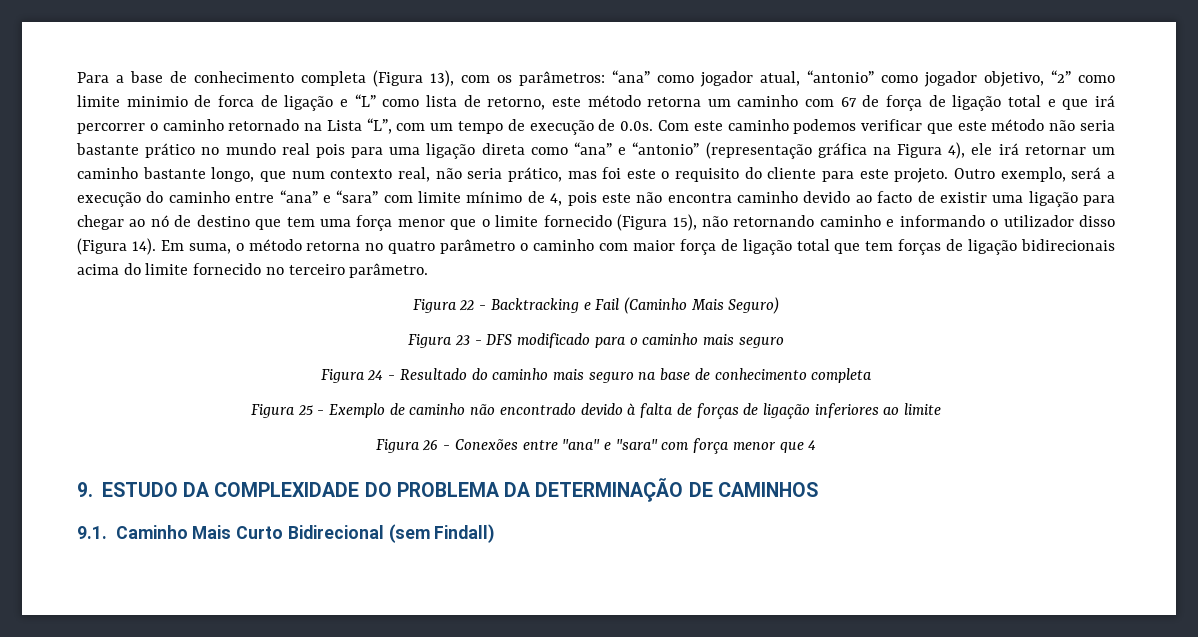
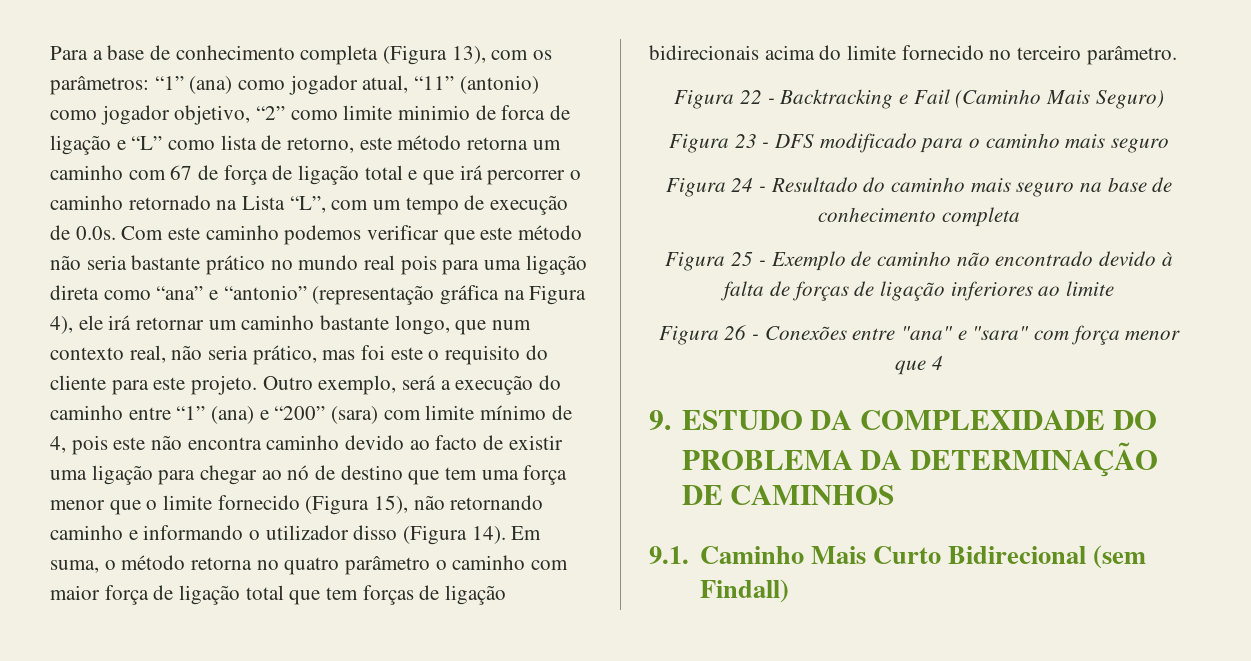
- “ana” como jogador atual, “antonio” como jogador objetivo, “2” como limite minimio de forca de ligação e “L” como lista de retorno, este método retorna um caminho com 67 de força de ligação total e que irá percorrer o caminho retornado na Lista “L”, com um tempo de execução de 0.0s. Com este caminho podemos verificar que este método não seria bastante prático no mundo real pois para uma ligação direta como “ana” e “antonio” (representação gráfica na Figura 4), ele irá retornar um caminho bastante longo, que num contexto real, não seria prático, mas foi este o requisito do cliente para este projeto.
+ “1” (ana) como jogador atual, “11” (antonio) como jogador objetivo, “2” como limite minimio de forca de ligação e “L” como lista de retorno, este método retorna um caminho com 67 de força de ligação total e que irá percorrer o caminho retornado na Lista “L”, com um tempo de execução de 0.0s. Com este caminho podemos verificar que este método não seria bastante prático no mundo real pois para uma ligação direta como “ana” e “antonio” (representação gráfica na Figura 4), ele irá retornar um caminho bastante longo, que num contexto real, não seria prático, mas foi este o requisito do cliente para este projeto.
- Outro exemplo, será a execução do caminho entre “ana” e “sara” com limite mínimo de 4, pois este não encontra caminho devido ao facto de existir uma ligação para chegar ao nó de destino que tem uma força menor que o limite fornecido (Figura 15), não retornando caminho e informando o utilizador disso (Figura 14).
+ Outro exemplo, será a execução do caminho entre “1” (ana) e “200” (sara) com limite mínimo de 4, pois este não encontra caminho devido ao facto de existir uma ligação para chegar ao nó de destino que tem uma força menor que o limite fornecido (Figura 15), não retornando caminho e informando o utilizador disso (Figura 14).

